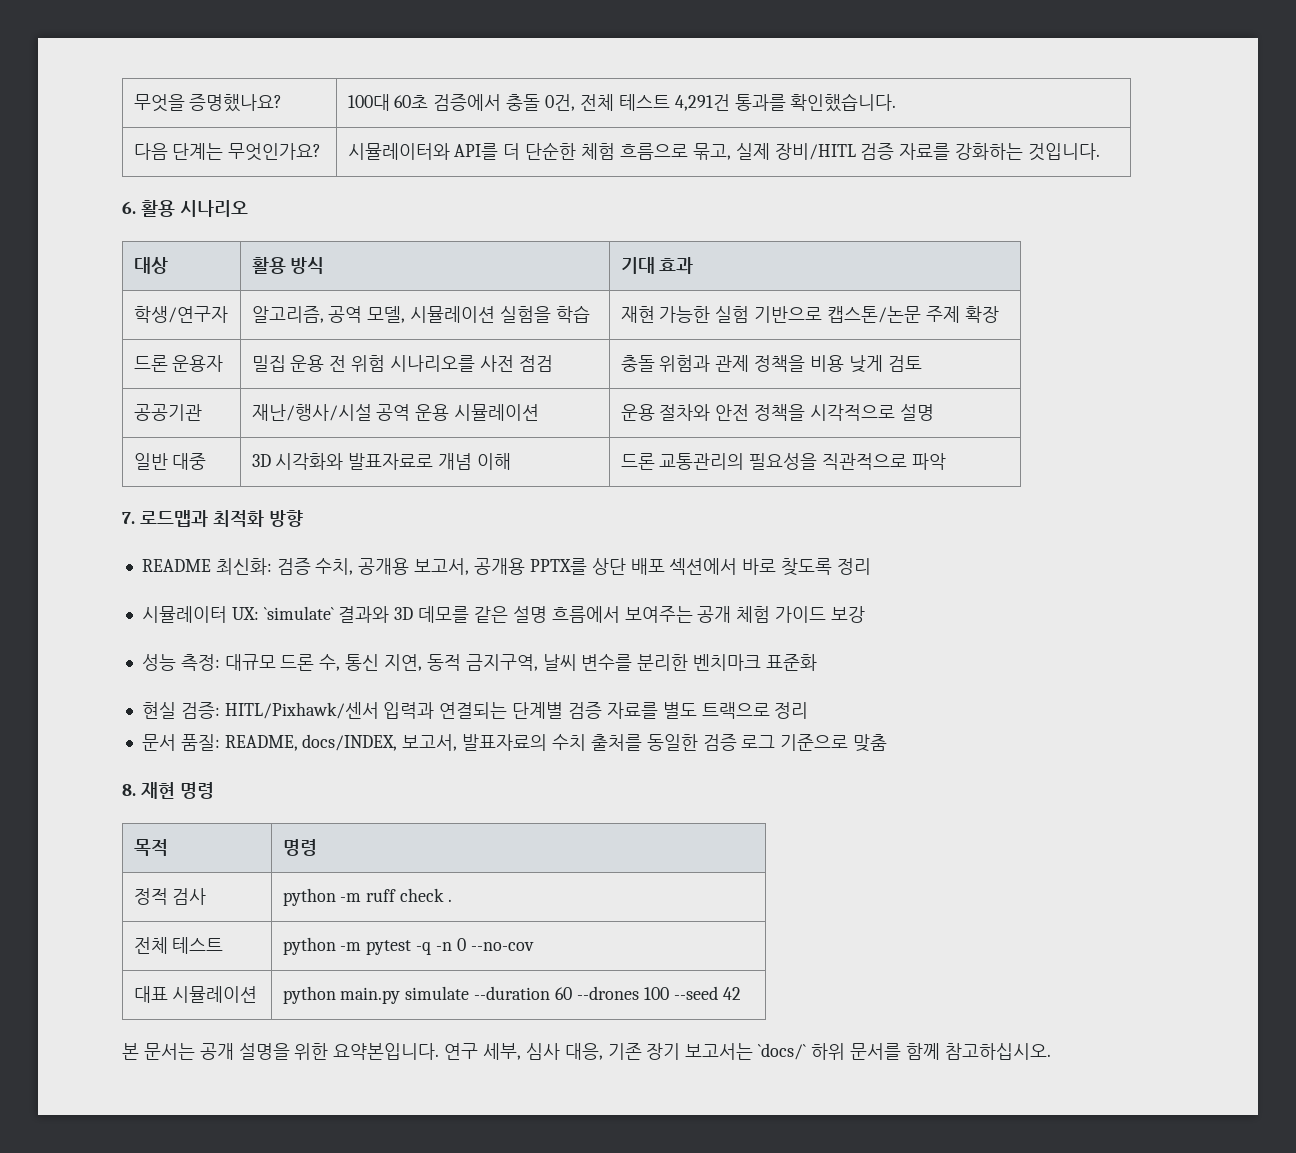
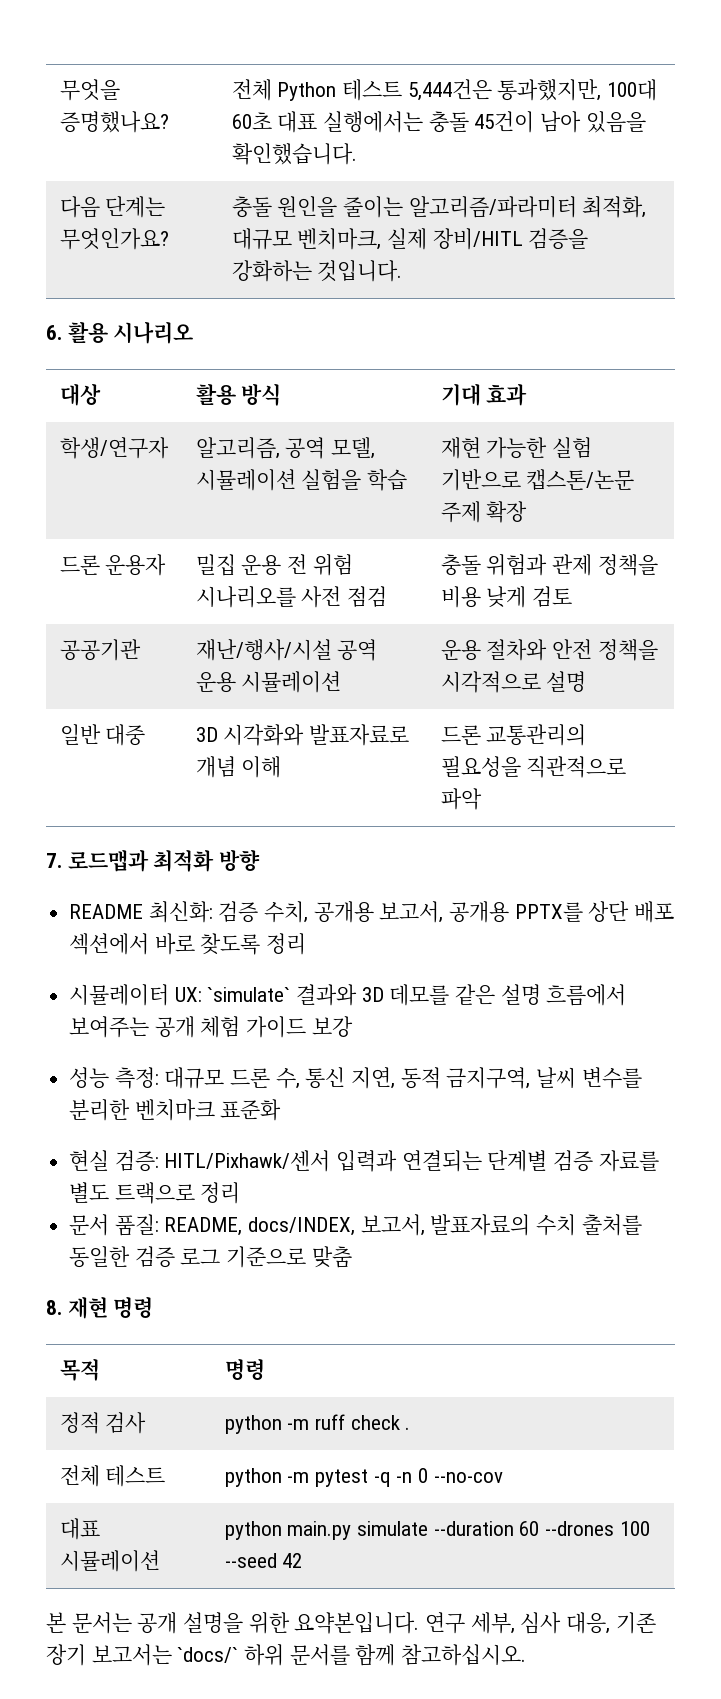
- 무엇을 증명했나요? | 100대 60초 검증에서 충돌 0건, 전체 테스트 4,291건 통과를 확인했습니다.
- 다음 단계는 무엇인가요? | 시뮬레이터와 API를 더 단순한 체험 흐름으로 묶고, 실제 장비/HITL 검증 자료를 강화하는 것입니다.
+ 무엇을 증명했나요? | 전체 Python 테스트 5,444건은 통과했지만, 100대 60초 대표 실행에서는 충돌 45건이 남아 있음을 확인했습니다.
+ 다음 단계는 무엇인가요? | 충돌 원인을 줄이는 알고리즘/파라미터 최적화, 대규모 벤치마크, 실제 장비/HITL 검증을 강화하는 것입니다.

